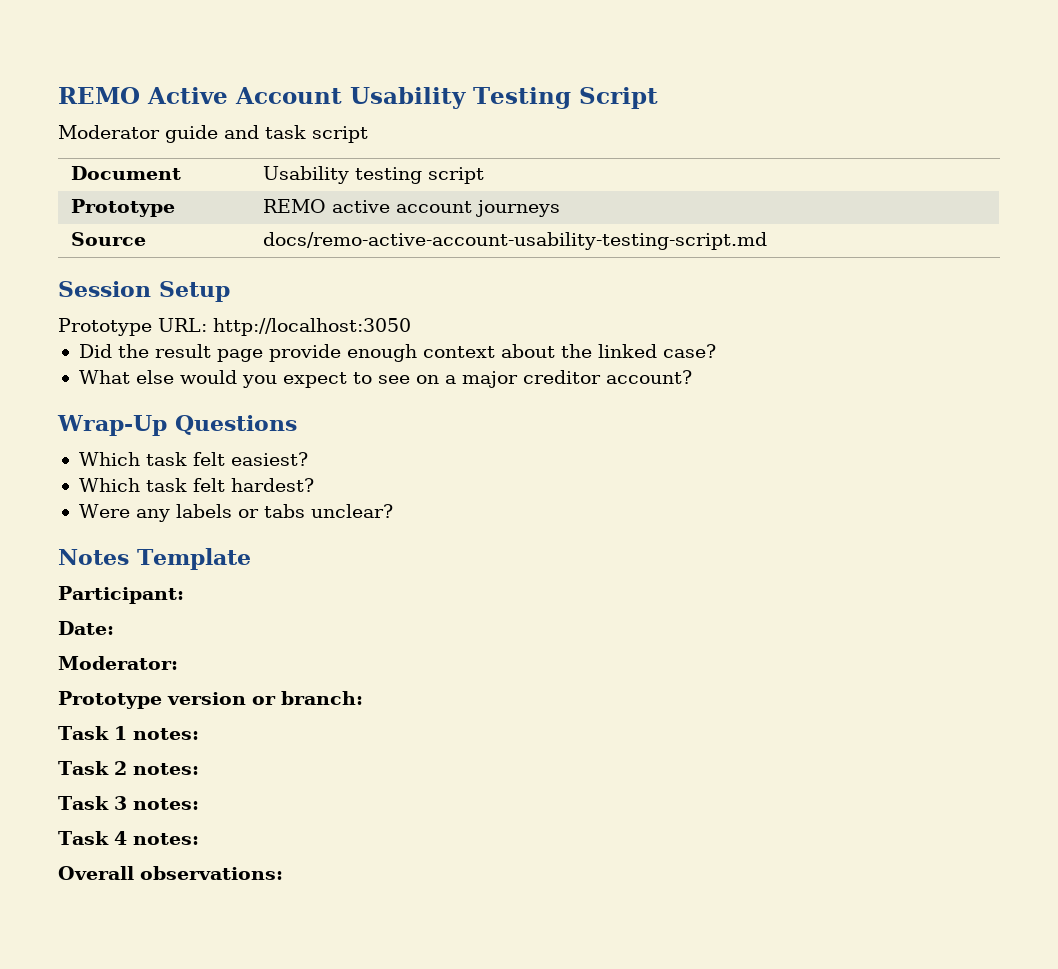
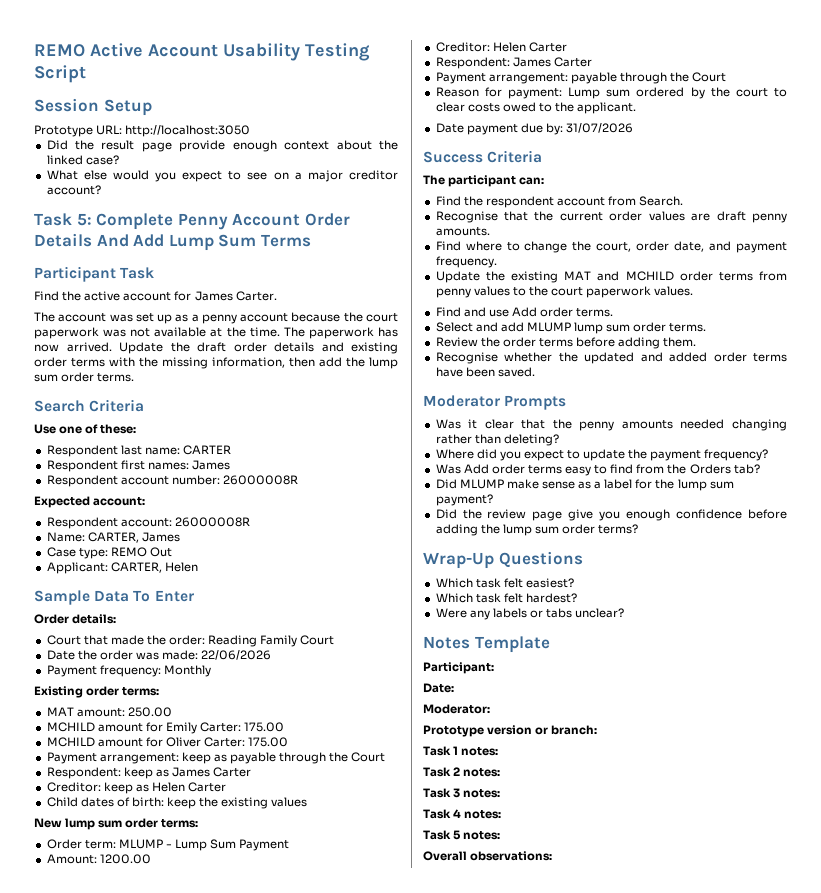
- Moderator guide and task script
- Document | Usability testing script
- Prototype | REMO active account journeys
- Source | docs/remo-active-account-usability-testing-script.md
+ Task 5: Complete Penny Account Order Details And Add Lump Sum Terms
+ Participant Task
+ Find the active account for James Carter.
+ The account was set up as a penny account because the court paperwork was not available at the time. The paperwork has now arrived. Update the draft order details and existing order terms with the missing information, then add the lump sum order terms.
+ Search Criteria
+ Use one of these:
+ Respondent last name: CARTER
+ Respondent first names: James
+ Respondent account number: 26000008R
+ Expected account:
+ Respondent account: 26000008R
+ Name: CARTER, James
+ Case type: REMO Out
+ Applicant: CARTER, Helen
+ Sample Data To Enter
+ Order details:
+ Court that made the order: Reading Family Court
+ Date the order was made: 22/06/2026
+ Payment frequency: Monthly
+ Existing order terms:
+ MAT amount: 250.00
+ MCHILD amount for Emily Carter: 175.00
+ MCHILD amount for Oliver Carter: 175.00
+ Payment arrangement: keep as payable through the Court
+ Respondent: keep as James Carter
+ Creditor: keep as Helen Carter
+ Child dates of birth: keep the existing values
+ New lump sum order terms:
+ Order term: MLUMP - Lump Sum Payment
+ Amount: 1200.00
+ Creditor: Helen Carter
+ Respondent: James Carter
+ Payment arrangement: payable through the Court
+ Reason for payment: Lump sum ordered by the court to clear costs owed to the applicant.
+ Date payment due by: 31/07/2026
+ Success Criteria
+ The participant can:
+ Find the respondent account from Search.
+ Recognise that the current order values are draft penny amounts.
+ Find where to change the court, order date, and payment frequency.
+ Update the existing MAT and MCHILD order terms from penny values to the court paperwork values.
+ Find and use Add order terms.
+ Select and add MLUMP lump sum order terms.
+ Review the order terms before adding them.
+ Recognise whether the updated and added order terms have been saved.
+ Moderator Prompts
+ Was it clear that the penny amounts needed changing rather than deleting?
+ Where did you expect to update the payment frequency?
+ Was Add order terms easy to find from the Orders tab?
+ Did MLUMP make sense as a label for the lump sum payment?
+ Did the review page give you enough confidence before adding the lump sum order terms?
+ Task 5 notes:

